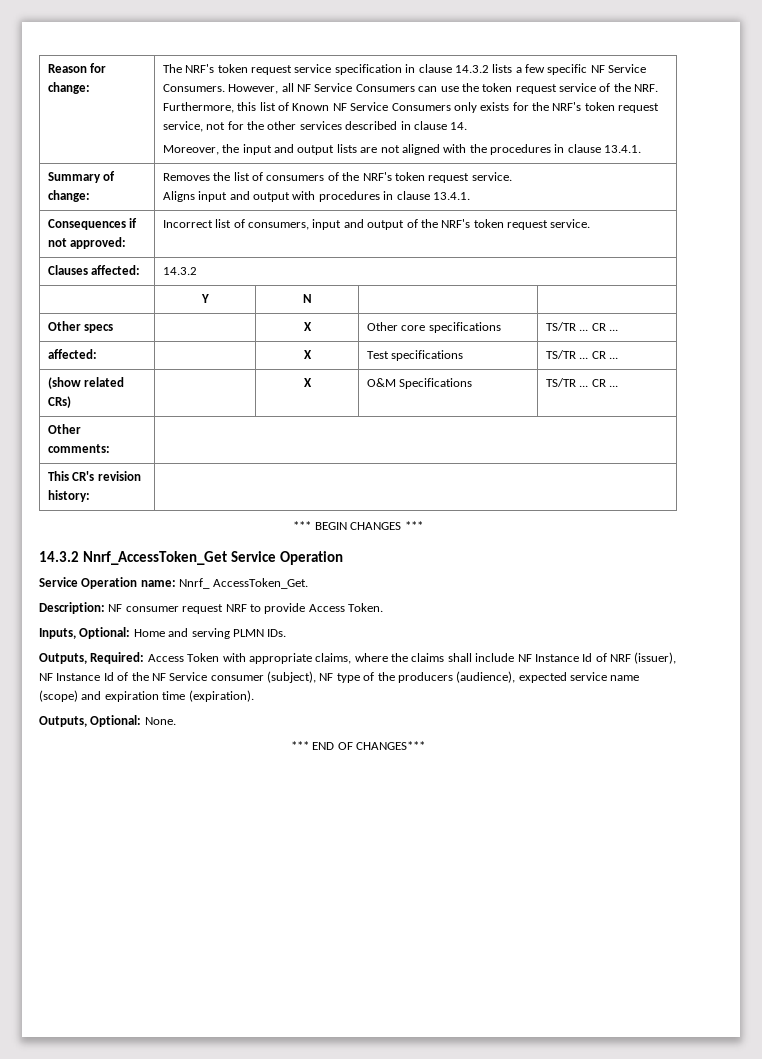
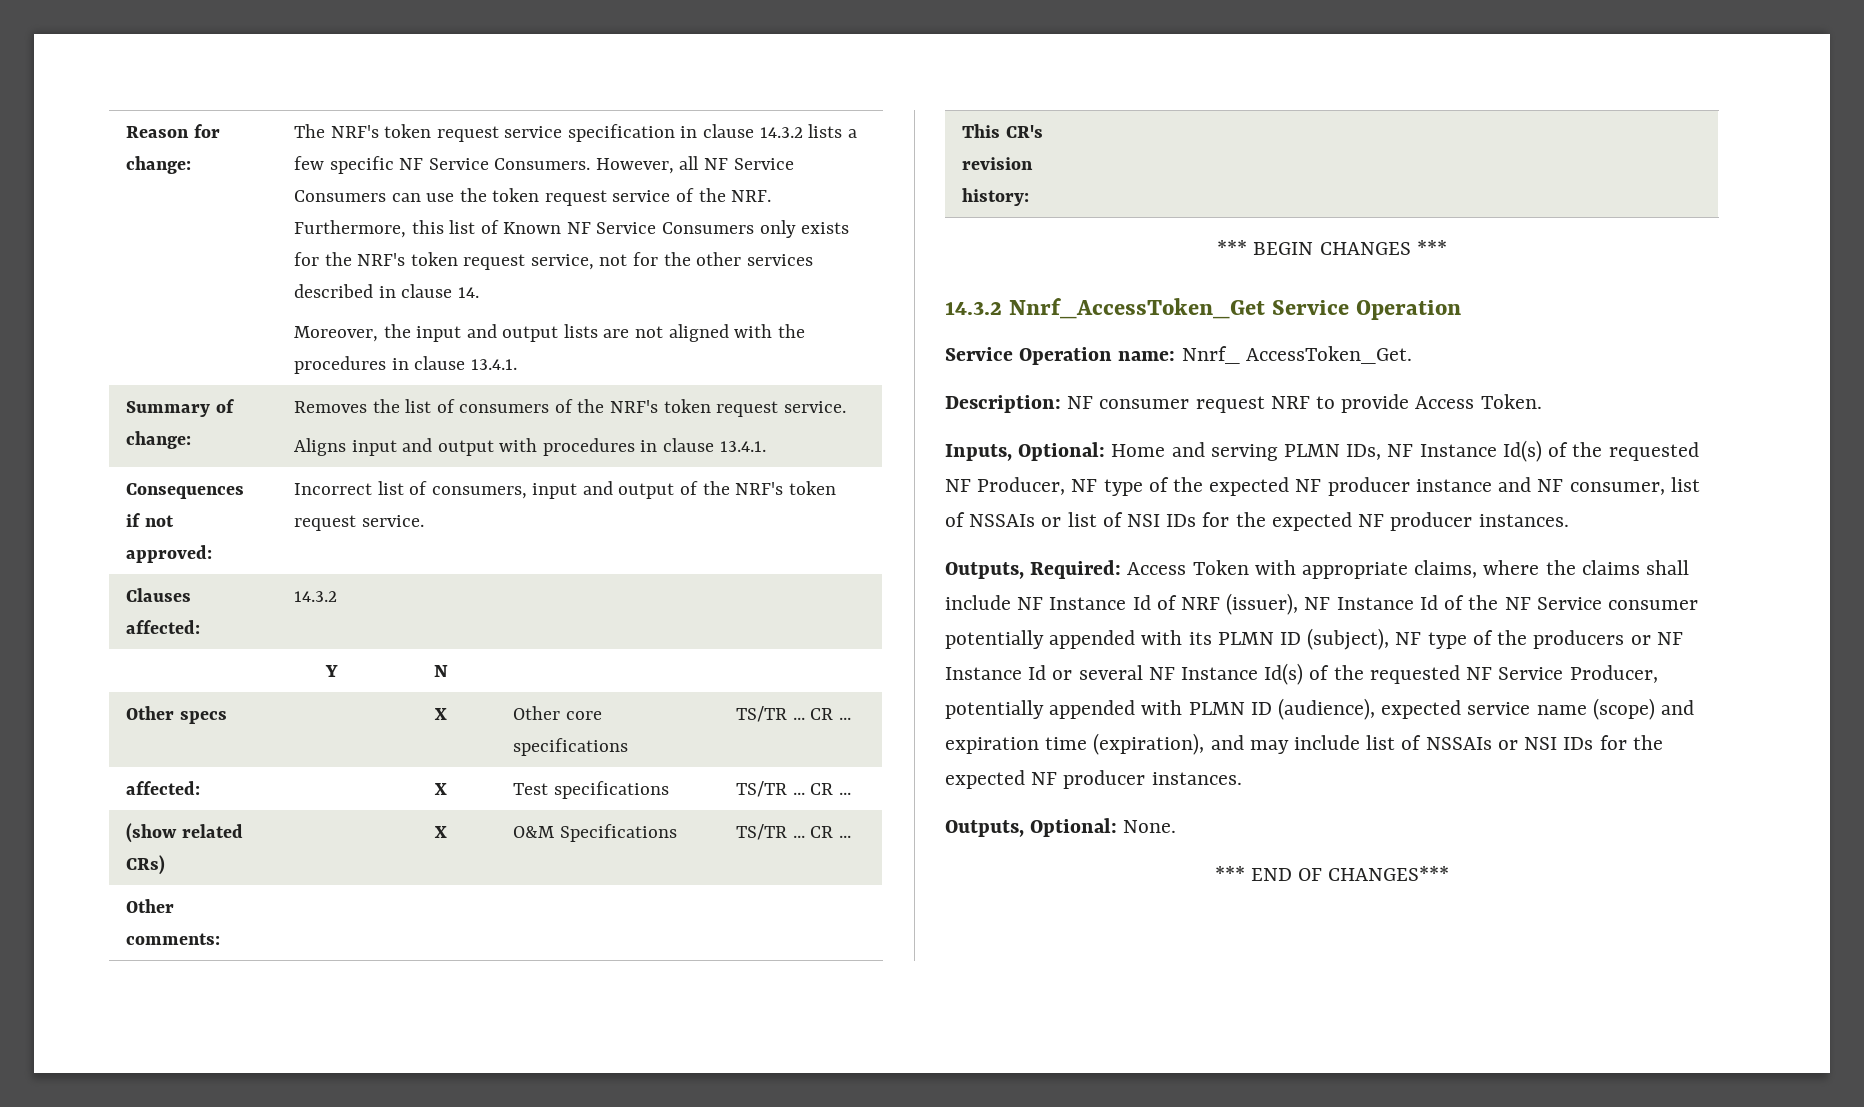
- Inputs, Optional: Home and serving PLMN IDs.
+ Inputs, Optional: Home and serving PLMN IDs, NF Instance Id(s) of the requested NF Producer, NF type of the expected NF producer instance and NF consumer, list of NSSAIs or list of NSI IDs for the expected NF producer instances.
- Outputs, Required: Access Token with appropriate claims, where the claims shall include NF Instance Id of NRF (issuer), NF Instance Id of the NF Service consumer (subject), NF type of the producers (audience), expected service name (scope) and expiration time (expiration).
+ Outputs, Required: Access Token with appropriate claims, where the claims shall include NF Instance Id of NRF (issuer), NF Instance Id of the NF Service consumer potentially appended with its PLMN ID (subject), NF type of the producers or NF Instance Id or several NF Instance Id(s) of the requested NF Service Producer, potentially appended with PLMN ID (audience), expected service name (scope) and expiration time (expiration), and may include list of NSSAIs or NSI IDs for the expected NF producer instances.

